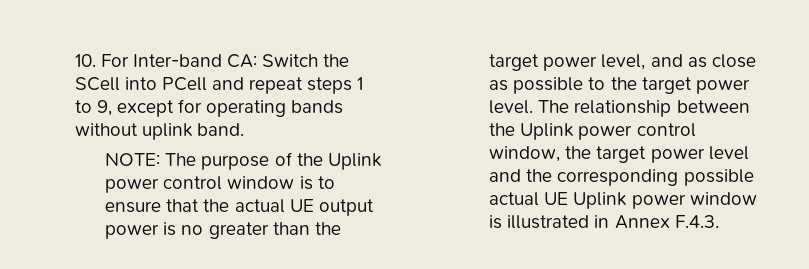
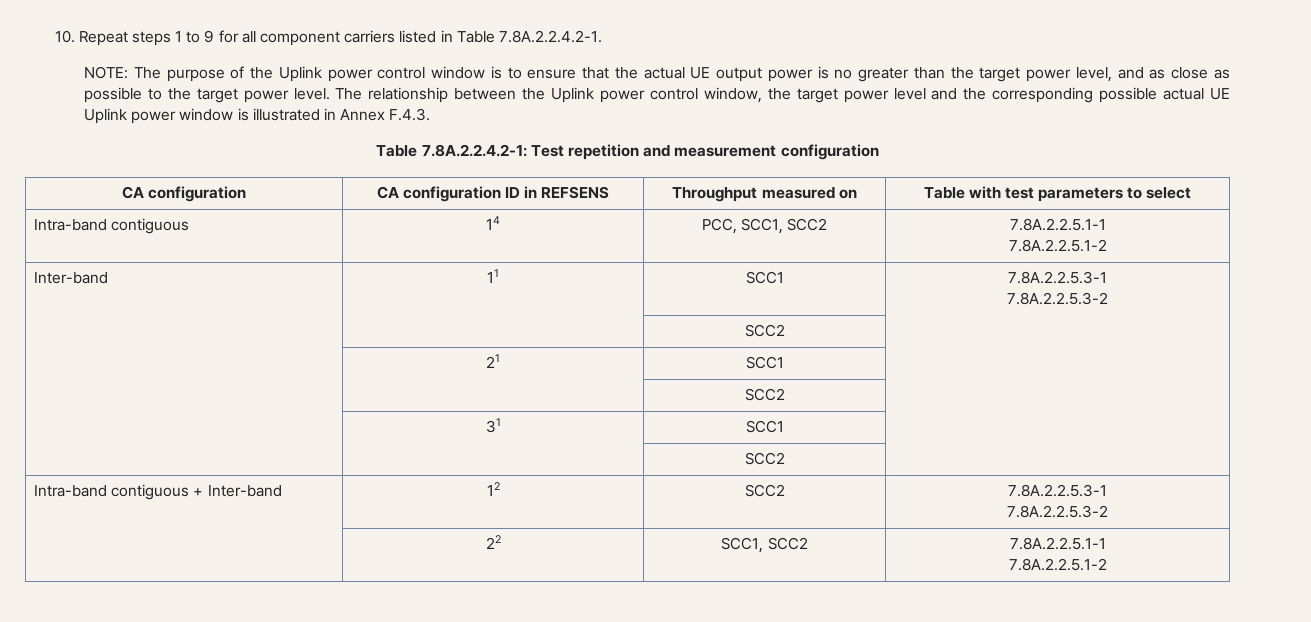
- 10. For Inter-band CA: Switch the SCell into PCell and repeat steps 1 to 9, except for operating bands without uplink band.
+ 10. Repeat steps 1 to 9 for all component carriers listed in Table 7.8A.2.2.4.2-1.
+ Table 7.8A.2.2.4.2-1: Test repetition and measurement configuration
+ CA configuration | CA configuration ID in REFSENS | Throughput measured on | Table with test parameters to select
+ Intra-band contiguous | 14 | PCC, SCC1, SCC2 | 7.8A.2.2.5.1-1
+ 7.8A.2.2.5.1-2
+ Inter-band | 11 | SCC1 | 7.8A.2.2.5.3-1
+ 7.8A.2.2.5.3-2
+ | | SCC2 |
+ | 21 | SCC1 |
+ | | SCC2 |
+ | 31 | SCC1 |
+ | | SCC2 |
+ Intra-band contiguous + Inter-band | 12 | SCC2 | 7.8A.2.2.5.3-1
+ 7.8A.2.2.5.3-2
+ | 22 | SCC1, SCC2 | 7.8A.2.2.5.1-1
+ 7.8A.2.2.5.1-2

